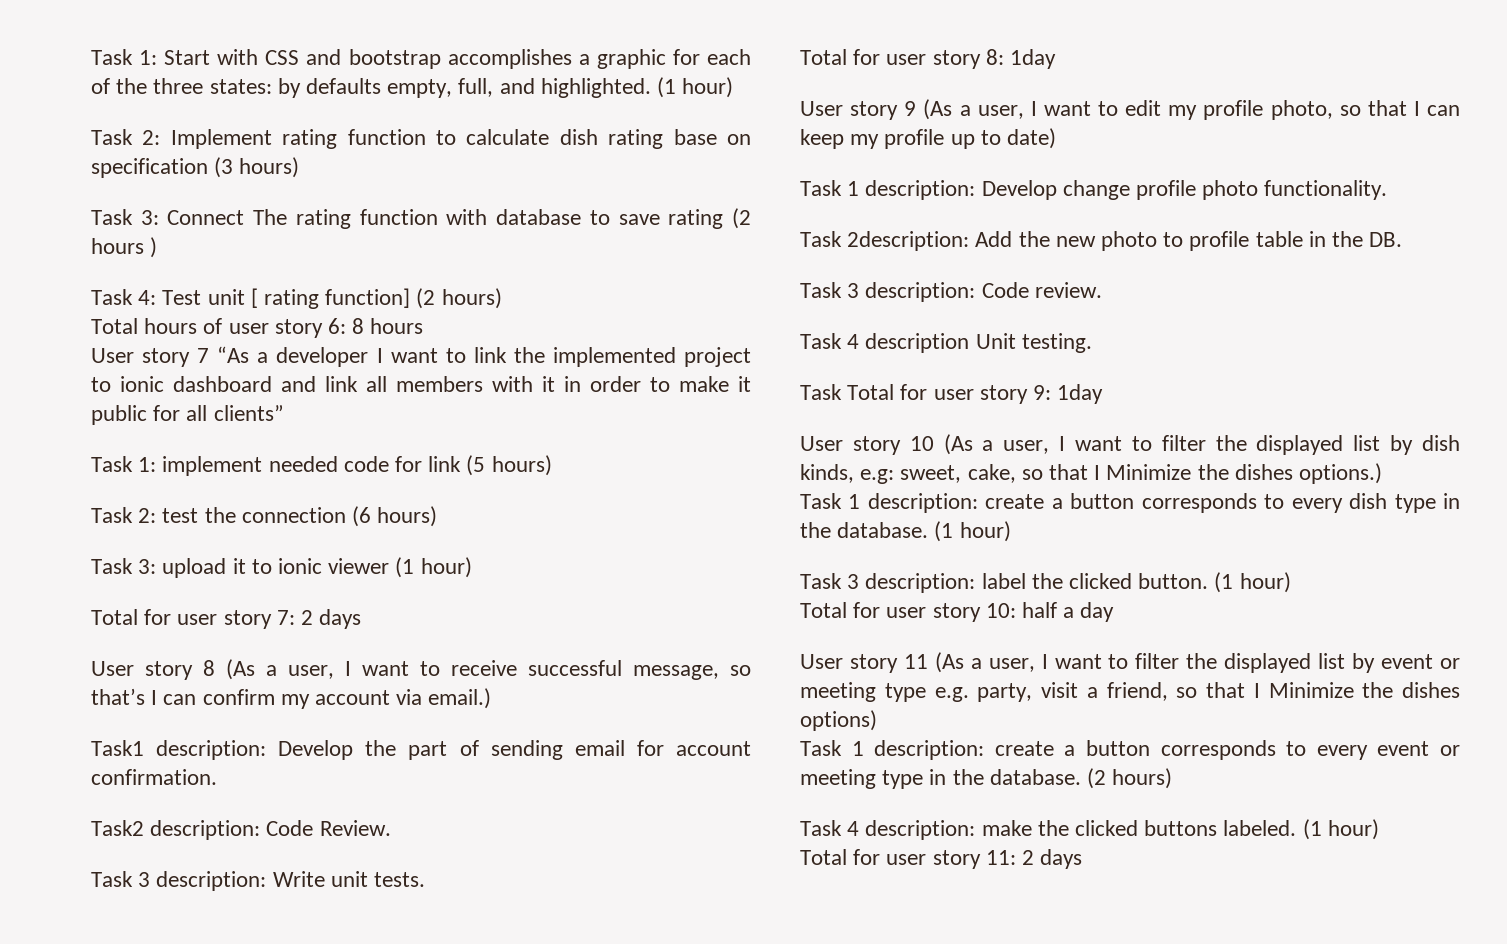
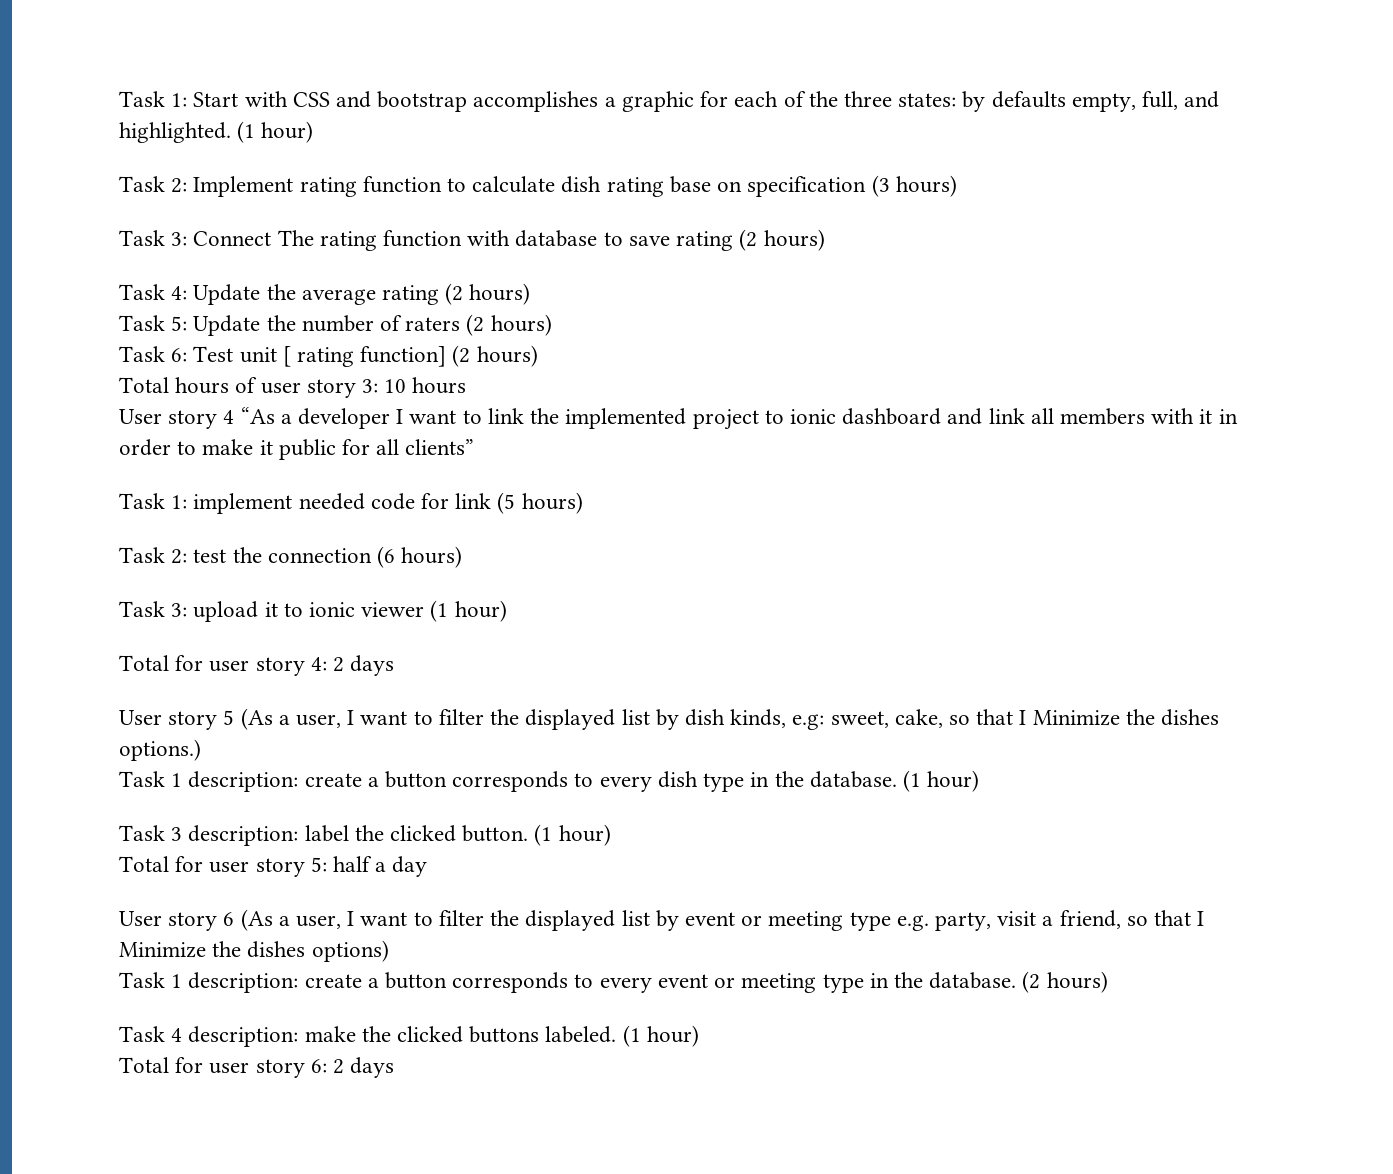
- Task 3: Connect The rating function with database to save rating (2 hours )
+ Task 3: Connect The rating function with database to save rating (2 hours)
- Task 4: Test unit [ rating function] (2 hours)
+ Task 4: Update the average rating (2 hours)
+ Task 5: Update the number of raters (2 hours)
+ Task 6: Test unit [ rating function] (2 hours)
- Total hours of user story 6: 8 hours
+ Total hours of user story 3: 10 hours
- User story 7 “As a developer I want to link the implemented project to ionic dashboard and link all members with it in order to make it public for all clients”
+ User story 4 “As a developer I want to link the implemented project to ionic dashboard and link all members with it in order to make it public for all clients”
- Total for user story 7: 2 days
+ Total for user story 4: 2 days
- User story 8 (As a user, I want to receive successful message, so that’s I can confirm my account via email.)
- Task1 description: Develop the part of sending email for account confirmation.
- Task2 description: Code Review.
- Task 3 description: Write unit tests.
- Total for user story 8: 1day
- User story 9 (As a user, I want to edit my profile photo, so that I can keep my profile up to date)
- Task 1 description: Develop change profile photo functionality.
- Task 2description: Add the new photo to profile table in the DB.
- Task 3 description: Code review.
- Task 4 description Unit testing.
- Task Total for user story 9: 1day
- User story 10 (As a user, I want to filter the displayed list by dish kinds, e.g: sweet, cake, so that I Minimize the dishes options.)
+ User story 5 (As a user, I want to filter the displayed list by dish kinds, e.g: sweet, cake, so that I Minimize the dishes options.)
- Total for user story 10: half a day
+ Total for user story 5: half a day
- User story 11 (As a user, I want to filter the displayed list by event or meeting type e.g. party, visit a friend, so that I Minimize the dishes options)
+ User story 6 (As a user, I want to filter the displayed list by event or meeting type e.g. party, visit a friend, so that I Minimize the dishes options)
- Total for user story 11: 2 days
+ Total for user story 6: 2 days

